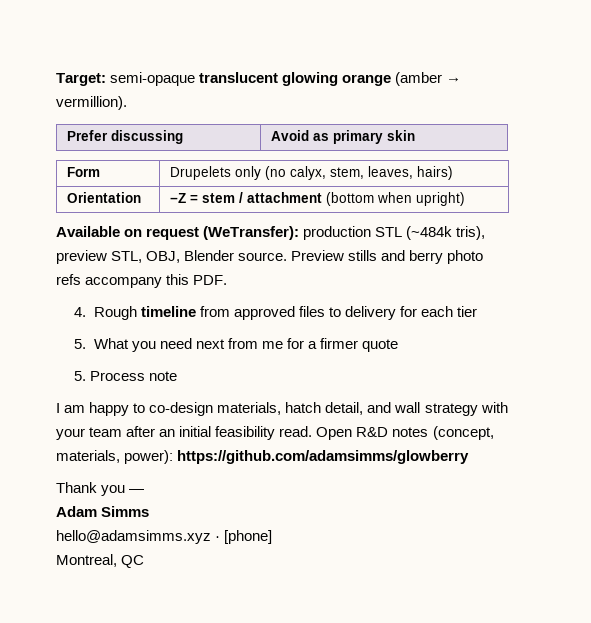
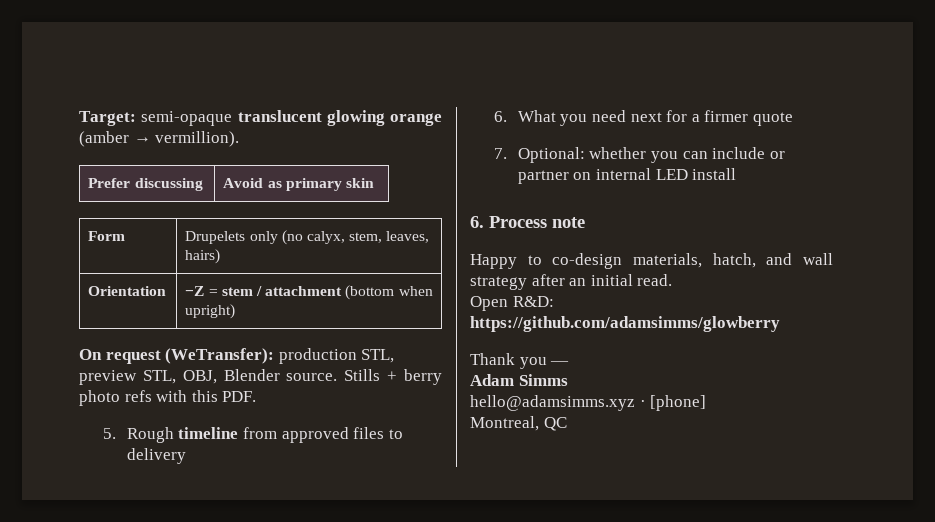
- Available on request (WeTransfer): production STL (~484k tris), preview STL, OBJ, Blender source.
+ On request (WeTransfer): production STL, preview STL, OBJ, Blender source.
- Preview stills and berry photo refs accompany this PDF.
+ Stills + berry photo refs with this PDF.
- 4. Rough timeline from approved files to delivery for each tier
- 5. What you need next from me for a firmer quote
+ 5. Rough timeline from approved files to delivery
+ 6. What you need next for a firmer quote
- 5. Process note
+ 7. Optional: whether you can include or partner on internal LED install
+ 6. Process note
- I am happy to co-design materials, hatch detail, and wall strategy with your team after an initial feasibility read. Open R&D notes (concept, materials, power): https://github.com/adamsimms/glowberry
+ Happy to co-design materials, hatch, and wall strategy after an initial read.
+ Open R&D: https://github.com/adamsimms/glowberry

